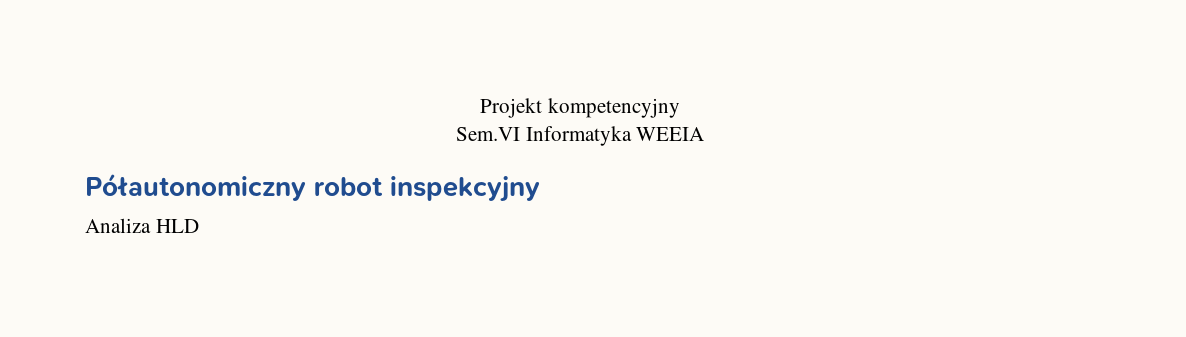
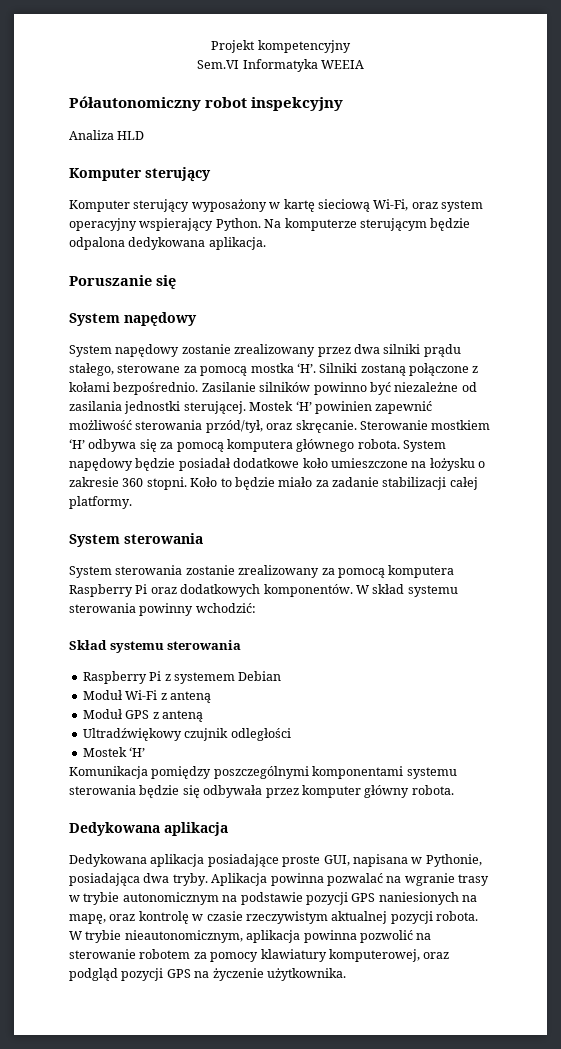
  Analiza HLD
+ Komputer sterujący
+ Komputer sterujący wyposażony w kartę sieciową Wi-Fi, oraz system operacyjny wspierający Python. Na komputerze sterującym będzie odpalona dedykowana aplikacja.
+ Poruszanie się
+ System napędowy
+ System napędowy zostanie zrealizowany przez dwa silniki prądu stałego, sterowane za pomocą mostka ‘H’. Silniki zostaną połączone z kołami bezpośrednio. Zasilanie silników powinno być niezależne od zasilania jednostki sterującej. Mostek ‘H’ powinien zapewnić możliwość sterowania przód/tył, oraz skręcanie. Sterowanie mostkiem ‘H’ odbywa się za pomocą komputera głównego robota. System napędowy będzie posiadał dodatkowe koło umieszczone na łożysku o zakresie 360 stopni. Koło to będzie miało za zadanie stabilizacji całej platformy.
+ System sterowania
+ System sterowania zostanie zrealizowany za pomocą komputera Raspberry Pi oraz dodatkowych komponentów. W skład systemu sterowania powinny wchodzić:
+ Skład systemu sterowania
+ Raspberry Pi z systemem Debian
+ Moduł Wi-Fi z anteną
+ Moduł GPS z anteną
+ Ultradźwiękowy czujnik odległości
+ Mostek ‘H’
+ Komunikacja pomiędzy poszczególnymi komponentami systemu sterowania będzie się odbywała przez komputer główny robota.
+ Dedykowana aplikacja
+ Dedykowana aplikacja posiadające proste GUI, napisana w Pythonie, posiadająca dwa tryby. Aplikacja powinna pozwalać na wgranie trasy w trybie autonomicznym na podstawie pozycji GPS naniesionych na mapę, oraz kontrolę w czasie rzeczywistym aktualnej pozycji robota. W trybie nieautonomicznym, aplikacja powinna pozwolić na sterowanie robotem za pomocy klawiatury komputerowej, oraz podgląd pozycji GPS na życzenie użytkownika.

